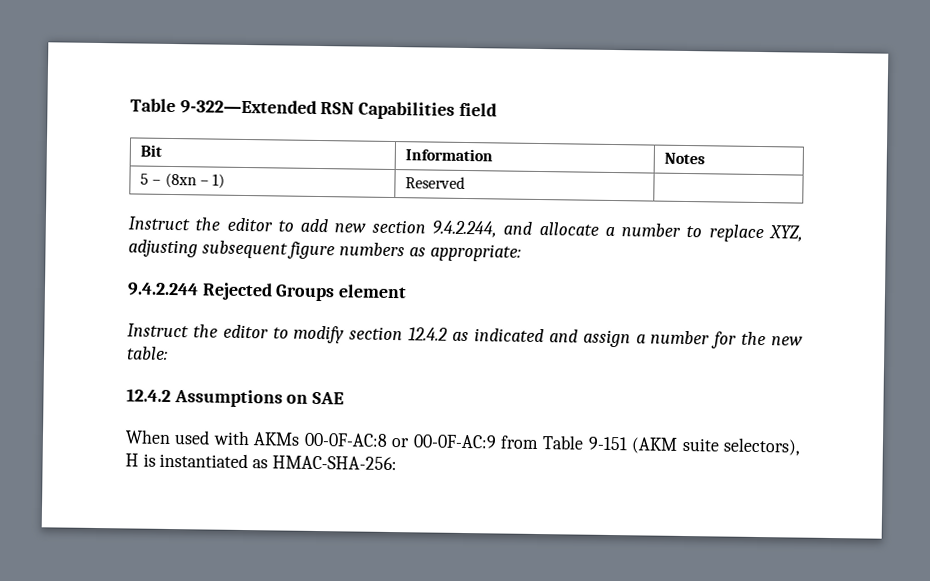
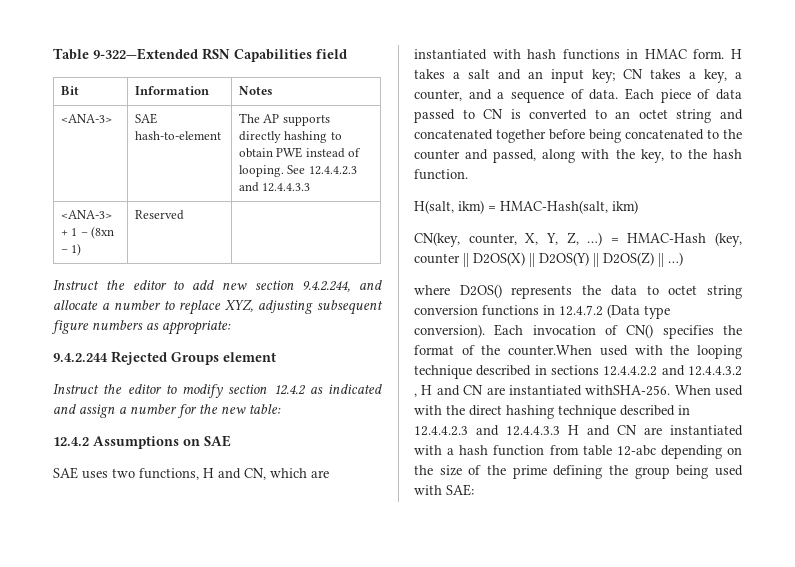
- 5 – (8xn – 1) | Reserved |
+ <ANA-3> | SAE hash-to-element | The AP supports directly hashing to obtain PWE instead of looping. See 12.4.4.2.3 and 12.4.4.3.3
+ <ANA-3> + 1 – (8xn – 1) | Reserved |
- When used with AKMs 00-0F-AC:8 or 00-0F-AC:9 from Table 9-151 (AKM suite selectors), H is instantiated as HMAC-SHA-256:
+ SAE uses two functions, H and CN, which are instantiated with hash functions in HMAC form. H takes a salt and an input key; CN takes a key, a counter, and a sequence of data. Each piece of data passed to CN is converted to an octet string and concatenated together before being concatenated to the counter and passed, along with the key, to the hash function.
+ H(salt, ikm) = HMAC-Hash(salt, ikm)
+ CN(key, counter, X, Y, Z, …) = HMAC-Hash (key, counter || D2OS(X) || D2OS(Y) || D2OS(Z) || …)
+ where D2OS() represents the data to octet string conversion functions in 12.4.7.2 (Data type conversion). Each invocation of CN() specifies the format of the counter.When used with the looping technique described in sections 12.4.4.2.2 and 12.4.4.3.2 , H and CN are instantiated withSHA-256. When used with the direct hashing technique described in 12.4.4.2.3 and 12.4.4.3.3 H and CN are instantiated with a hash function from table 12-abc depending on the size of the prime defining the group being used with SAE:

